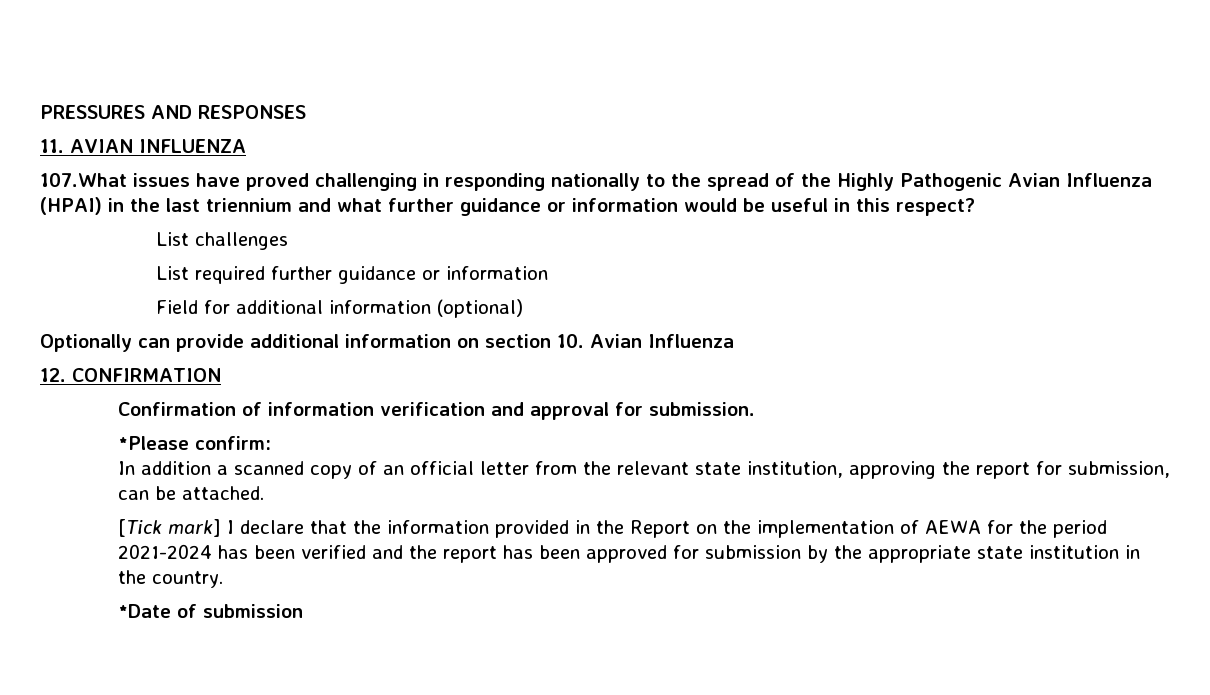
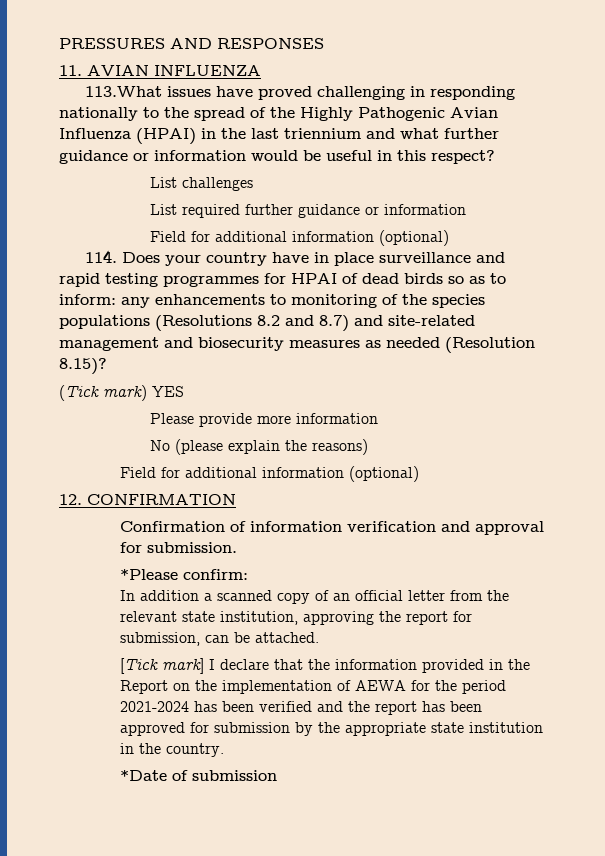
- 107.What issues have proved challenging in responding nationally to the spread of the Highly Pathogenic Avian Influenza (HPAI) in the last triennium and what further guidance or information would be useful in this respect?
+ 113.What issues have proved challenging in responding nationally to the spread of the Highly Pathogenic Avian Influenza (HPAI) in the last triennium and what further guidance or information would be useful in this respect?
- Optionally can provide additional information on section 10. Avian Influenza
+ 114. Does your country have in place surveillance and rapid testing programmes for HPAI of dead birds so as to inform: any enhancements to monitoring of the species populations (Resolutions 8.2 and 8.7) and site-related management and biosecurity measures as needed (Resolution 8.15)?
+ (Tick mark) YES
+ Please provide more information
+ No (please explain the reasons)
+ Field for additional information (optional)

